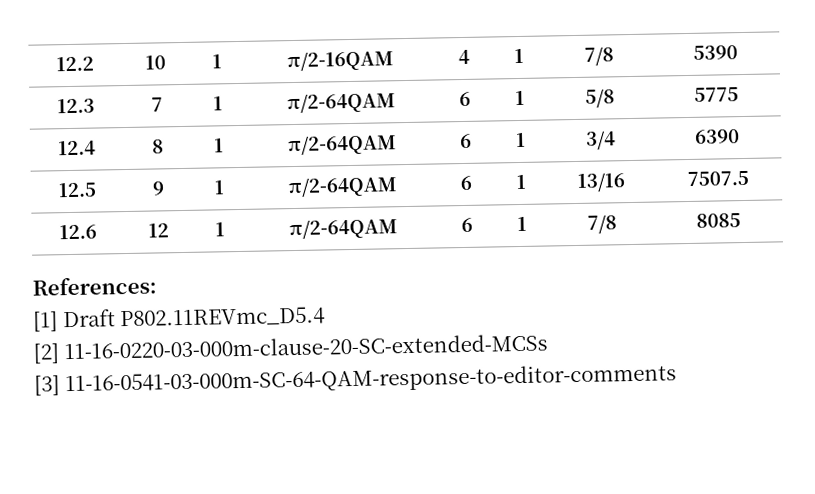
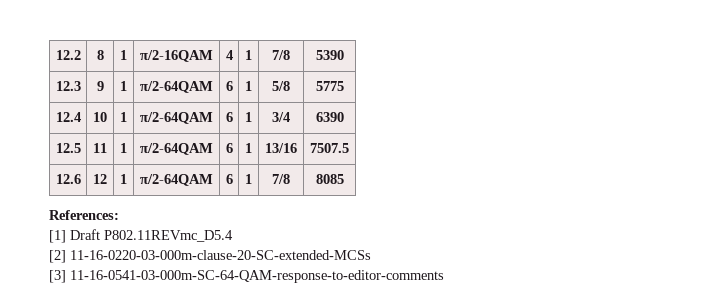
- 12.2 | 10 | 1 | π/2-16QAM | 4 | 1 | 7/8 | 5390
+ 12.2 | 8 | 1 | π/2-16QAM | 4 | 1 | 7/8 | 5390
- 12.3 | 7 | 1 | π/2-64QAM | 6 | 1 | 5/8 | 5775
+ 12.3 | 9 | 1 | π/2-64QAM | 6 | 1 | 5/8 | 5775
- 12.4 | 8 | 1 | π/2-64QAM | 6 | 1 | 3/4 | 6390
+ 12.4 | 10 | 1 | π/2-64QAM | 6 | 1 | 3/4 | 6390
- 12.5 | 9 | 1 | π/2-64QAM | 6 | 1 | 13/16 | 7507.5
+ 12.5 | 11 | 1 | π/2-64QAM | 6 | 1 | 13/16 | 7507.5

